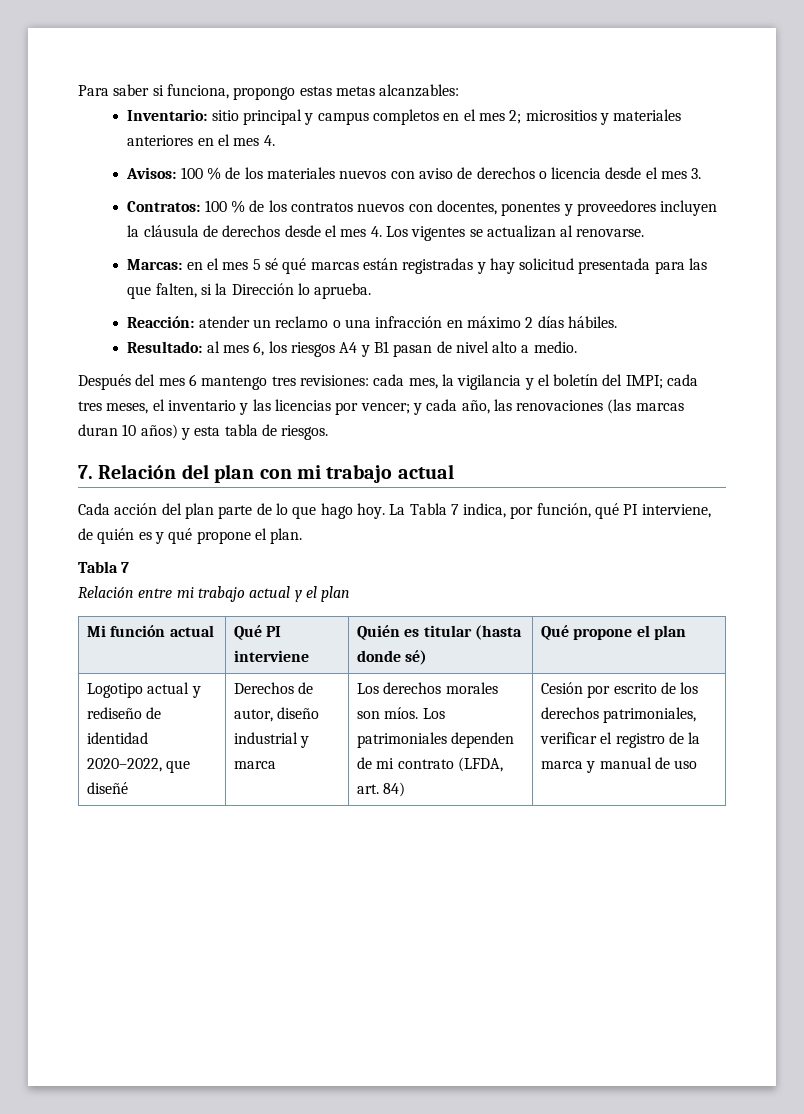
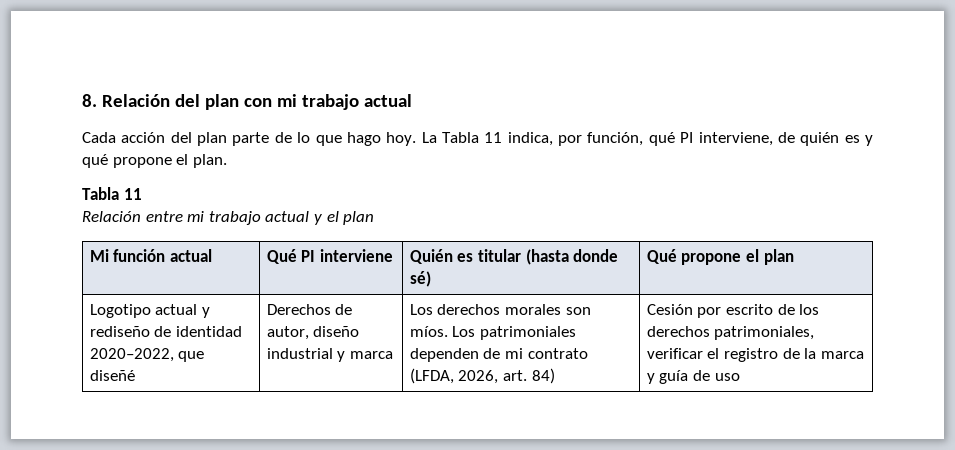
- Para saber si funciona, propongo estas metas alcanzables:
- Inventario: sitio principal y campus completos en el mes 2; micrositios y materiales anteriores en el mes 4.
- Avisos: 100 % de los materiales nuevos con aviso de derechos o licencia desde el mes 3.
- Contratos: 100 % de los contratos nuevos con docentes, ponentes y proveedores incluyen la cláusula de derechos desde el mes 4. Los vigentes se actualizan al renovarse.
- Marcas: en el mes 5 sé qué marcas están registradas y hay solicitud presentada para las que falten, si la Dirección lo aprueba.
- Reacción: atender un reclamo o una infracción en máximo 2 días hábiles.
- Resultado: al mes 6, los riesgos A4 y B1 pasan de nivel alto a medio.
- Después del mes 6 mantengo tres revisiones: cada mes, la vigilancia y el boletín del IMPI; cada tres meses, el inventario y las licencias por vencer; y cada año, las renovaciones (las marcas duran 10 años) y esta tabla de riesgos.
- 7. Relación del plan con mi trabajo actual
+ 8. Relación del plan con mi trabajo actual
- La Tabla 7 indica, por función, qué PI interviene, de quién es y qué propone el plan.
- Tabla 7
+ La Tabla 11 indica, por función, qué PI interviene, de quién es y qué propone el plan.
+ Tabla 11
- Los patrimoniales dependen de mi contrato (LFDA, art. 84)
+ Los patrimoniales dependen de mi contrato (LFDA, 2026, art. 84)
- Cesión por escrito de los derechos patrimoniales, verificar el registro de la marca y manual de uso
+ Cesión por escrito de los derechos patrimoniales, verificar el registro de la marca y guía de uso

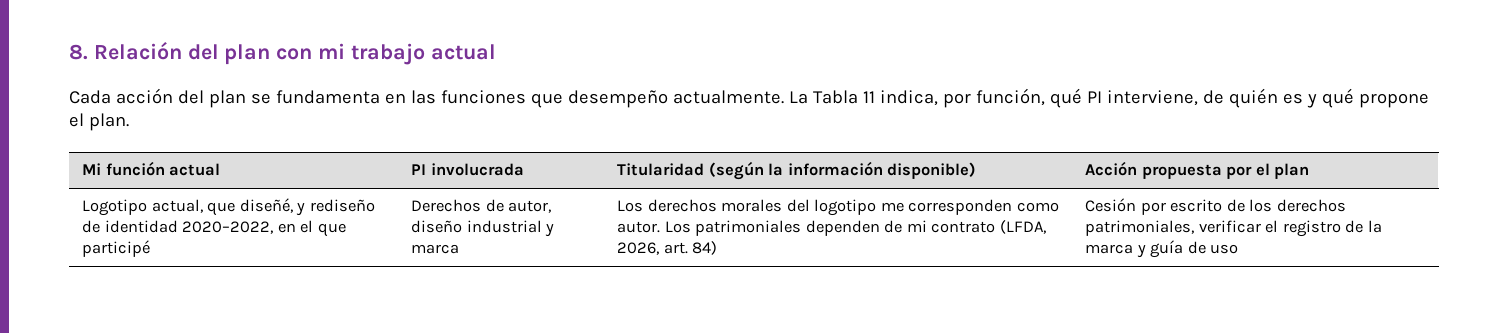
- Cada acción del plan parte de lo que hago hoy.
+ Cada acción del plan se fundamenta en las funciones que desempeño actualmente.
  La Tabla 11 indica, por función, qué PI interviene, de quién es y qué propone el plan.
- Tabla 11
- Relación entre mi trabajo actual y el plan
- Mi función actual | Qué PI interviene | Quién es titular (hasta donde sé) | Qué propone el plan
+ Mi función actual | PI involucrada | Titularidad (según la información disponible) | Acción propuesta por el plan
- Logotipo actual y rediseño de identidad 2020–2022, que diseñé
+ Logotipo actual, que diseñé, y rediseño de identidad 2020–2022, en el que participé
- Los derechos morales son míos.
+ Los derechos morales del logotipo me corresponden como autor.

